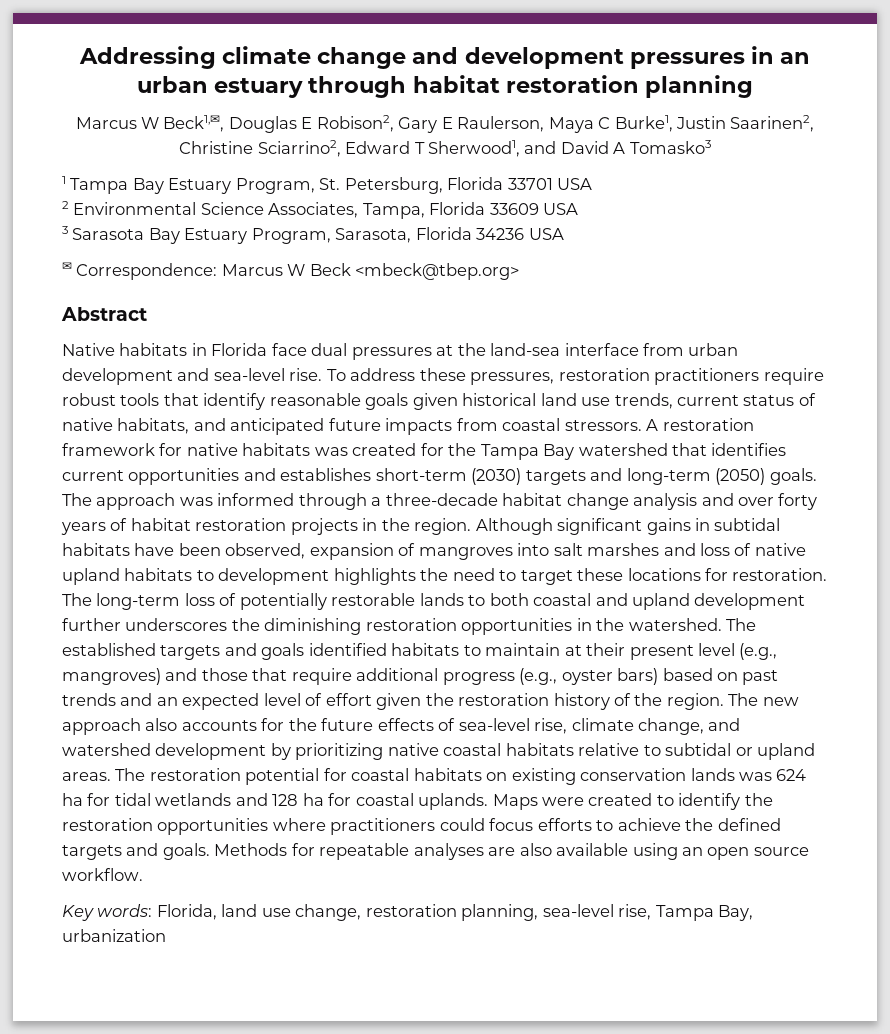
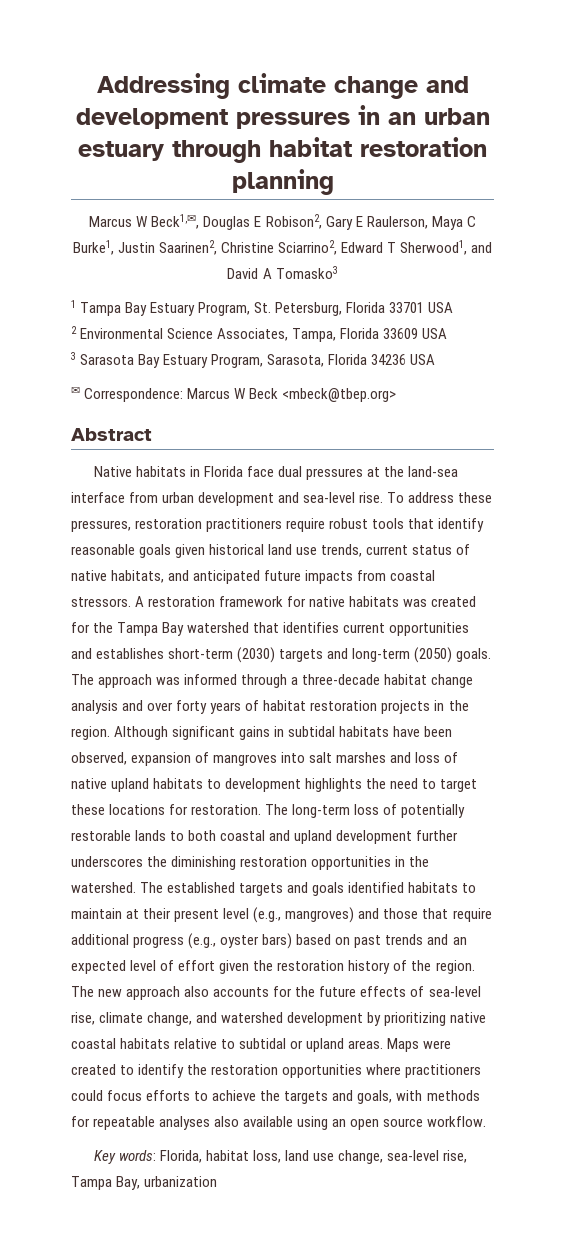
- The restoration potential for coastal habitats on existing conservation lands was 624 ha for tidal wetlands and 128 ha for coastal uplands.
- Maps were created to identify the restoration opportunities where practitioners could focus efforts to achieve the defined targets and goals. Methods for repeatable analyses are also available using an open source workflow.
+ Maps were created to identify the restoration opportunities where practitioners could focus efforts to achieve the targets and goals, with methods for repeatable analyses also available using an open source workflow.
- Key words: Florida, land use change, restoration planning, sea-level rise, Tampa Bay, urbanization
+ Key words: Florida, habitat loss, land use change, sea-level rise, Tampa Bay, urbanization

